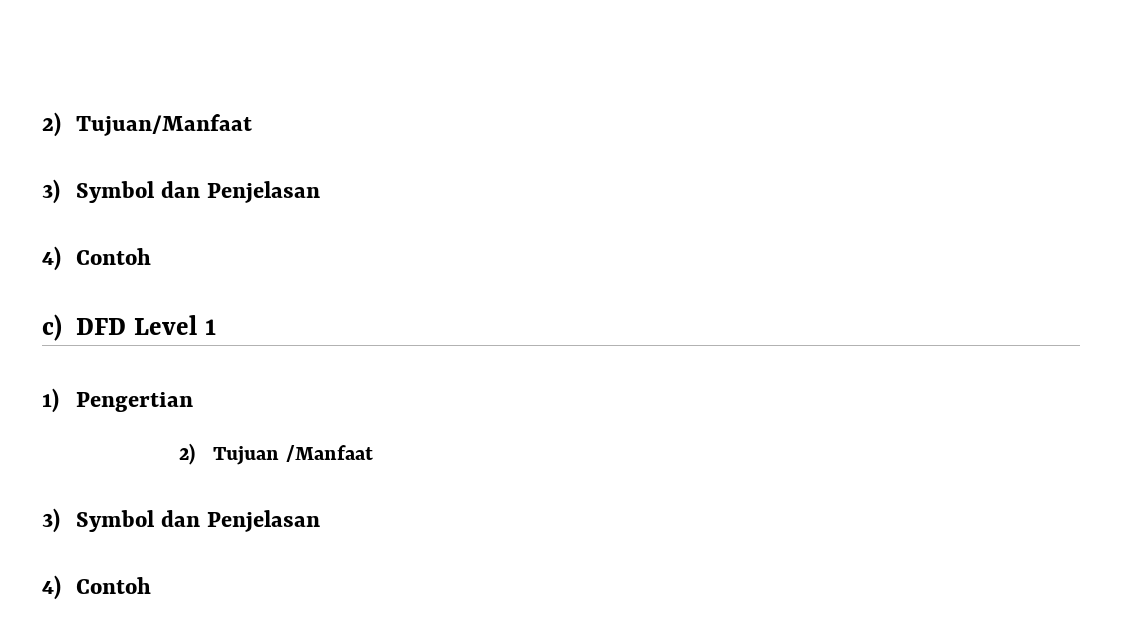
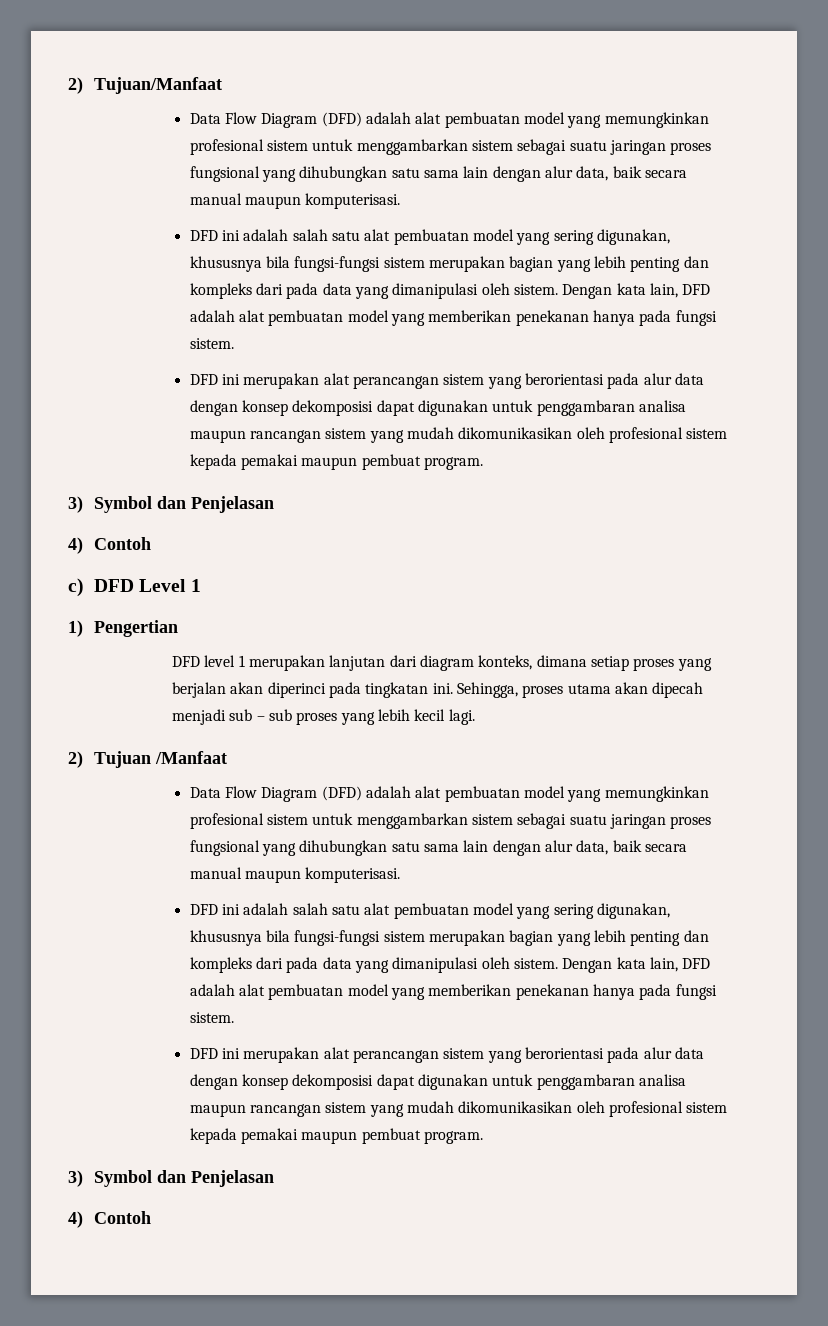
  2) Tujuan/Manfaat
+ Data Flow Diagram (DFD) adalah alat pembuatan model yang memungkinkan profesional sistem untuk menggambarkan sistem sebagai suatu jaringan proses fungsional yang dihubungkan satu sama lain dengan alur data, baik secara manual maupun komputerisasi.
+ DFD ini adalah salah satu alat pembuatan model yang sering digunakan, khususnya bila fungsi-fungsi sistem merupakan bagian yang lebih penting dan kompleks dari pada data yang dimanipulasi oleh sistem. Dengan kata lain, DFD adalah alat pembuatan model yang memberikan penekanan hanya pada fungsi sistem.
+ DFD ini merupakan alat perancangan sistem yang berorientasi pada alur data dengan konsep dekomposisi dapat digunakan untuk penggambaran analisa maupun rancangan sistem yang mudah dikomunikasikan oleh profesional sistem kepada pemakai maupun pembuat program.
+ DFD level 1 merupakan lanjutan dari diagram konteks, dimana setiap proses yang berjalan akan diperinci pada tingkatan ini. Sehingga, proses utama akan dipecah menjadi sub – sub proses yang lebih kecil lagi.
  2) Tujuan /Manfaat
+ Data Flow Diagram (DFD) adalah alat pembuatan model yang memungkinkan profesional sistem untuk menggambarkan sistem sebagai suatu jaringan proses fungsional yang dihubungkan satu sama lain dengan alur data, baik secara manual maupun komputerisasi.
+ DFD ini adalah salah satu alat pembuatan model yang sering digunakan, khususnya bila fungsi-fungsi sistem merupakan bagian yang lebih penting dan kompleks dari pada data yang dimanipulasi oleh sistem. Dengan kata lain, DFD adalah alat pembuatan model yang memberikan penekanan hanya pada fungsi sistem.
+ DFD ini merupakan alat perancangan sistem yang berorientasi pada alur data dengan konsep dekomposisi dapat digunakan untuk penggambaran analisa maupun rancangan sistem yang mudah dikomunikasikan oleh profesional sistem kepada pemakai maupun pembuat program.

